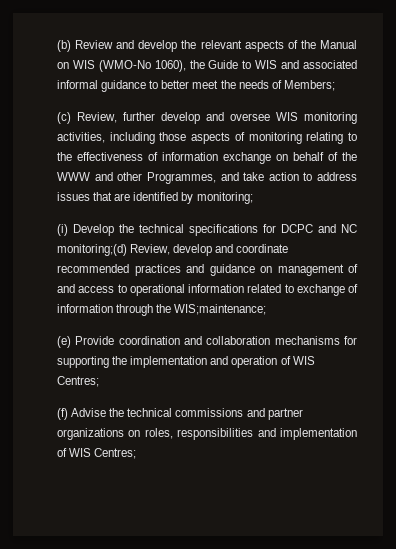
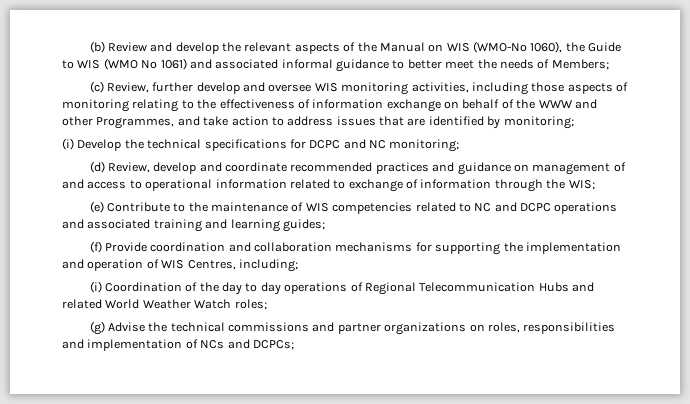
- (b) Review and develop the relevant aspects of the Manual on WIS (WMO-No 1060), the Guide to WIS and associated informal guidance to better meet the needs of Members;
+ (b) Review and develop the relevant aspects of the Manual on WIS (WMO-No 1060), the Guide to WIS (WMO No 1061) and associated informal guidance to better meet the needs of Members;
- (i) Develop the technical specifications for DCPC and NC monitoring;(d) Review, develop and coordinate recommended practices and guidance on management of and access to operational information related to exchange of information through the WIS;maintenance;
+ (i) Develop the technical specifications for DCPC and NC monitoring;
+ (d) Review, develop and coordinate recommended practices and guidance on management of and access to operational information related to exchange of information through the WIS;
- (e) Provide coordination and collaboration mechanisms for supporting the implementation and operation of WIS Centres;
- (f) Advise the technical commissions and partner organizations on roles, responsibilities and implementation of WIS Centres;
+ (e) Contribute to the maintenance of WIS competencies related to NC and DCPC operations and associated training and learning guides;
+ (f) Provide coordination and collaboration mechanisms for supporting the implementation and operation of WIS Centres, including;
+ (i) Coordination of the day to day operations of Regional Telecommunication Hubs and related World Weather Watch roles;
+ (g) Advise the technical commissions and partner organizations on roles, responsibilities and implementation of NCs and DCPCs;

